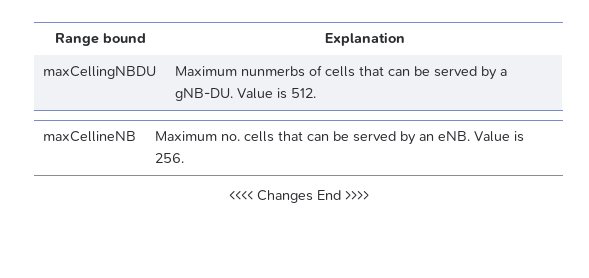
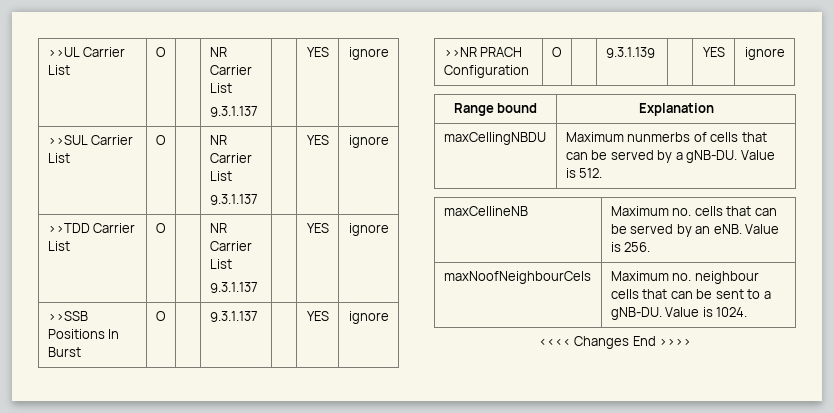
+ >>UL Carrier List | O | | NR Carrier List
+ 9.3.1.137 | | YES | ignore
+ >>SUL Carrier List | O | | NR Carrier List
+ 9.3.1.137 | | YES | ignore
+ >>TDD Carrier List | O | | NR Carrier List
+ 9.3.1.137 | | YES | ignore
+ >>SSB Positions In Burst | O | | 9.3.1.137 | | YES | ignore
+ >>NR PRACH Configuration | O | | 9.3.1.139 | | YES | ignore
+ maxNoofNeighbourCels | Maximum no. neighbour cells that can be sent to a gNB-DU. Value is 1024.

